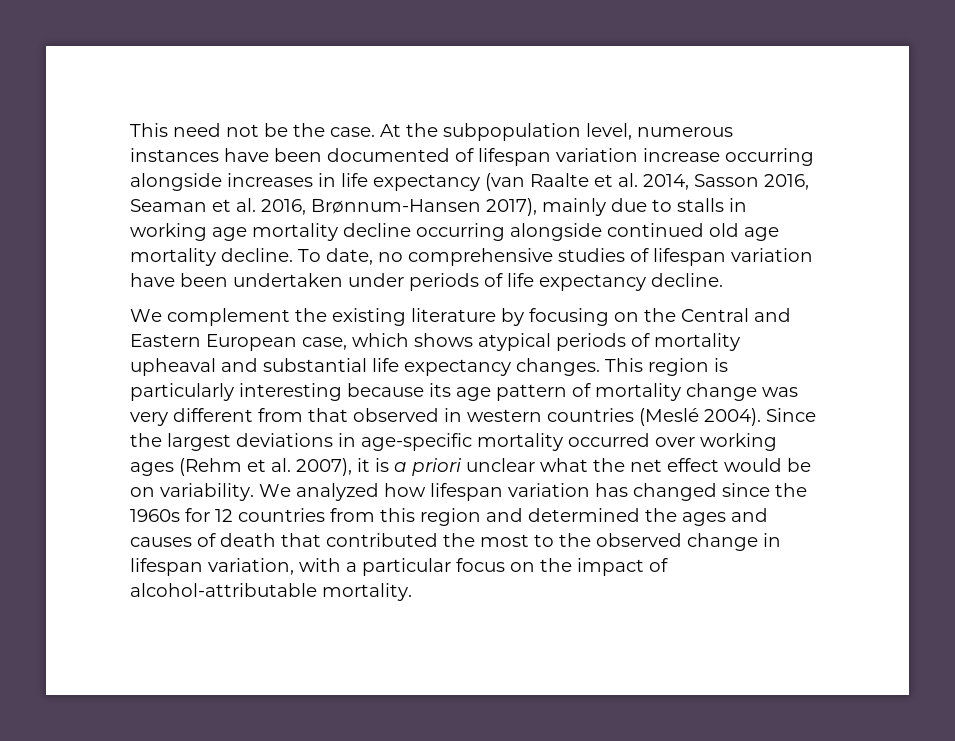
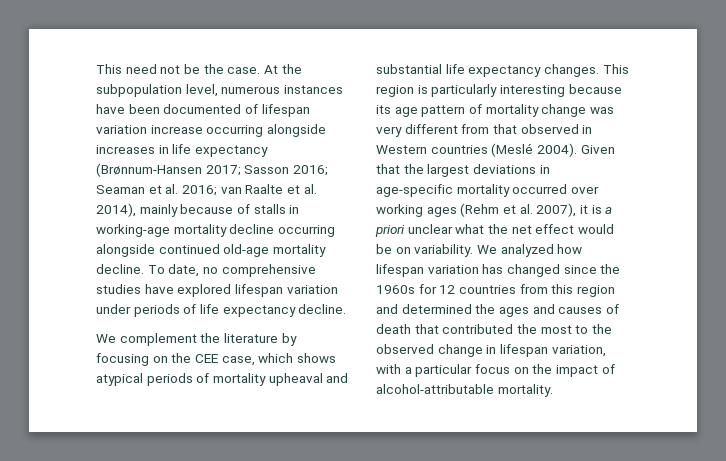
- At the subpopulation level, numerous instances have been documented of lifespan variation increase occurring alongside increases in life expectancy (van Raalte et al. 2014, Sasson 2016, Seaman et al. 2016, Brønnum-Hansen 2017), mainly due to stalls in working age mortality decline occurring alongside continued old age mortality decline.
+ At the subpopulation level, numerous instances have been documented of lifespan variation increase occurring alongside increases in life expectancy (Brønnum-Hansen 2017; Sasson 2016; Seaman et al. 2016; van Raalte et al. 2014), mainly because of stalls in working-age mortality decline occurring alongside continued old-age mortality decline.
- To date, no comprehensive studies of lifespan variation have been undertaken under periods of life expectancy decline.
+ To date, no comprehensive studies have explored lifespan variation under periods of life expectancy decline.
- We complement the existing literature by focusing on the Central and Eastern European case, which shows atypical periods of mortality upheaval and substantial life expectancy changes.
+ We complement the literature by focusing on the CEE case, which shows atypical periods of mortality upheaval and substantial life expectancy changes.
- This region is particularly interesting because its age pattern of mortality change was very different from that observed in western countries (Meslé 2004).
+ This region is particularly interesting because its age pattern of mortality change was very different from that observed in Western countries (Meslé 2004).
- Since the largest deviations in age-specific mortality occurred over working ages (Rehm et al. 2007), it is a priori unclear what the net effect would be on variability.
+ Given that the largest deviations in age-specific mortality occurred over working ages (Rehm et al. 2007), it is a priori unclear what the net effect would be on variability.

